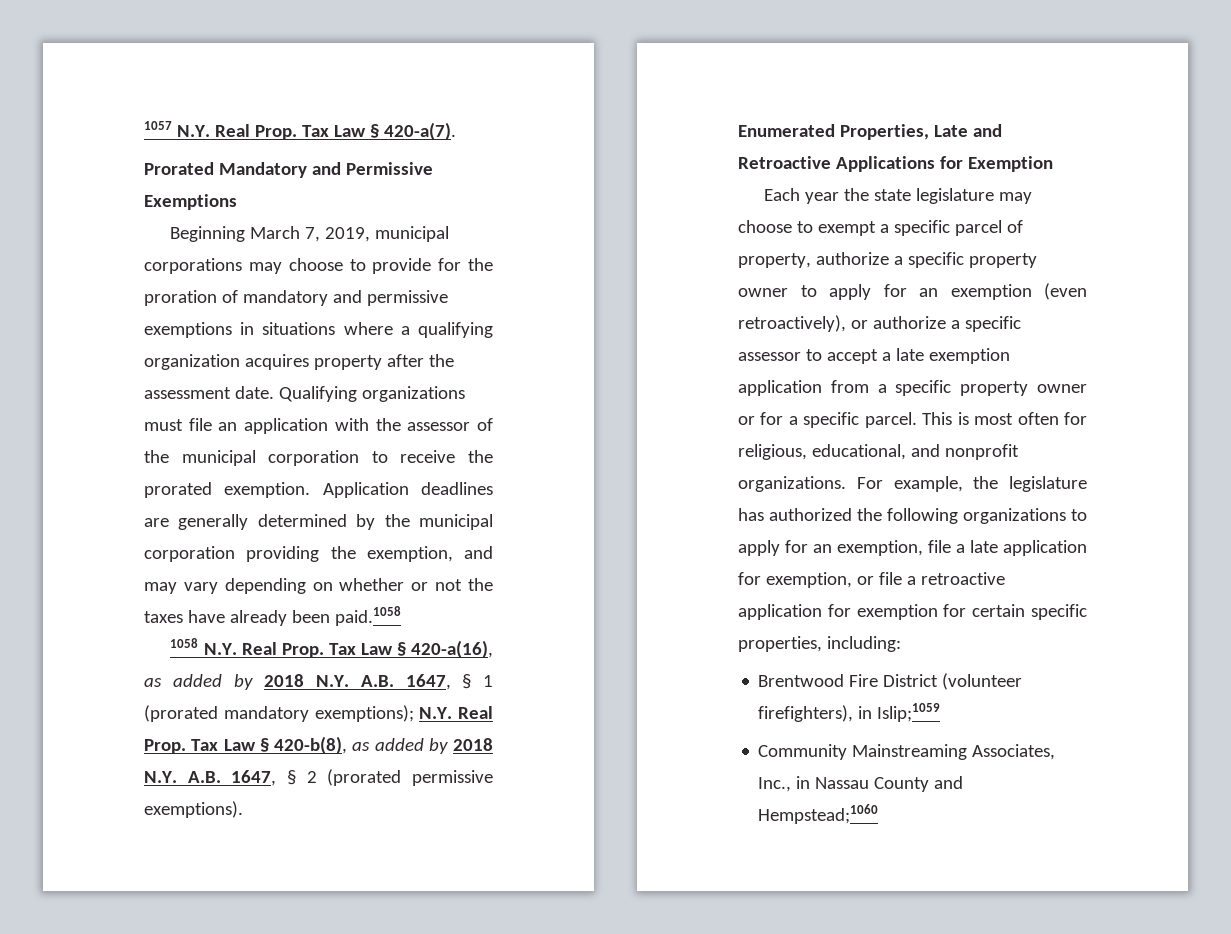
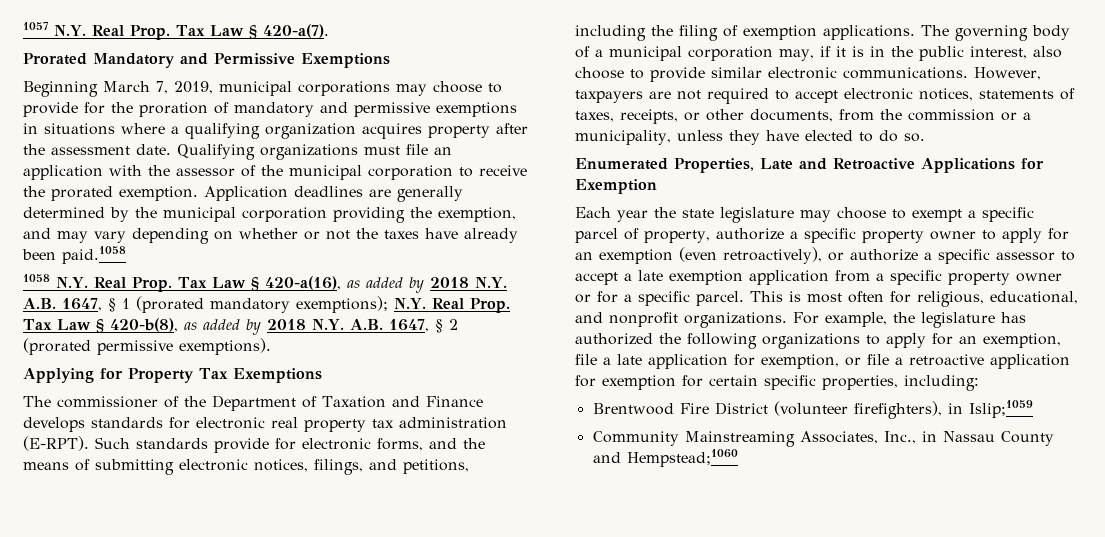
+ Applying for Property Tax Exemptions
+ The commissioner of the Department of Taxation and Finance develops standards for electronic real property tax administration (E-RPT). Such standards provide for electronic forms, and the means of submitting electronic notices, filings, and petitions, including the filing of exemption applications. The governing body of a municipal corporation may, if it is in the public interest, also choose to provide similar electronic communications. However, taxpayers are not required to accept electronic notices, statements of taxes, receipts, or other documents, from the commission or a municipality, unless they have elected to do so.

